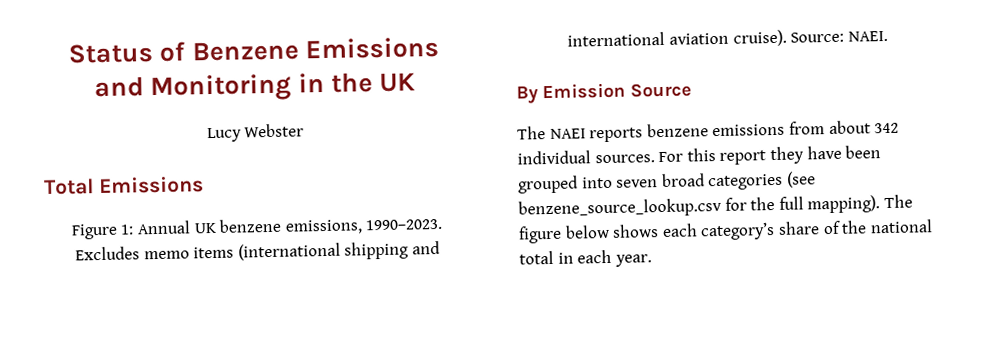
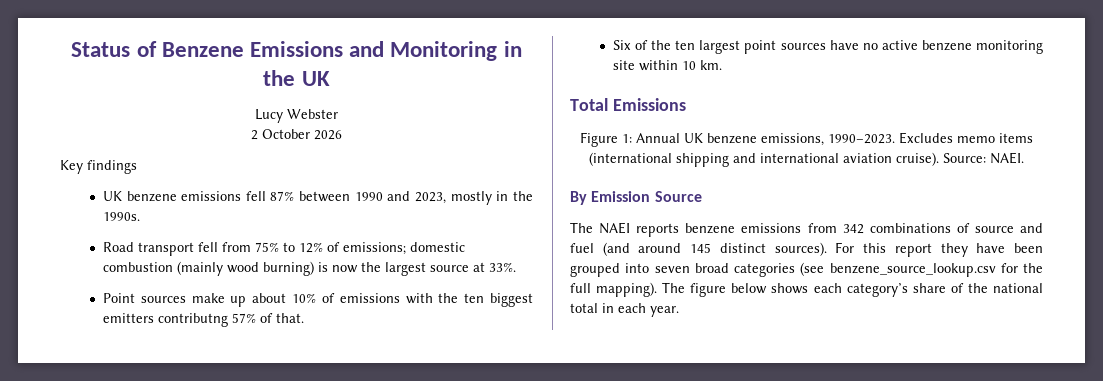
+ 2 October 2026
+ Key findings
+ UK benzene emissions fell 87% between 1990 and 2023, mostly in the 1990s.
+ Road transport fell from 75% to 12% of emissions; domestic combustion (mainly wood burning) is now the largest source at 33%.
+ Point sources make up about 10% of emissions with the ten biggest emitters contributng 57% of that.
+ Six of the ten largest point sources have no active benzene monitoring site within 10 km.
- The NAEI reports benzene emissions from about 342 individual sources.
+ The NAEI reports benzene emissions from 342 combinations of source and fuel (and around 145 distinct sources).

